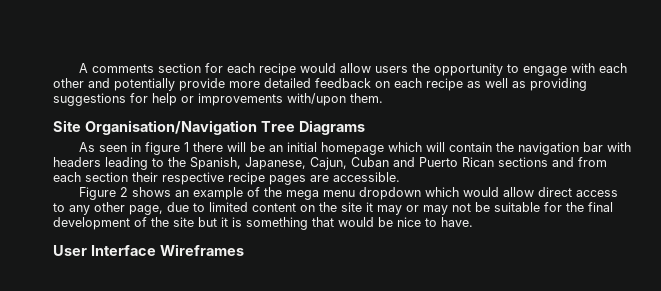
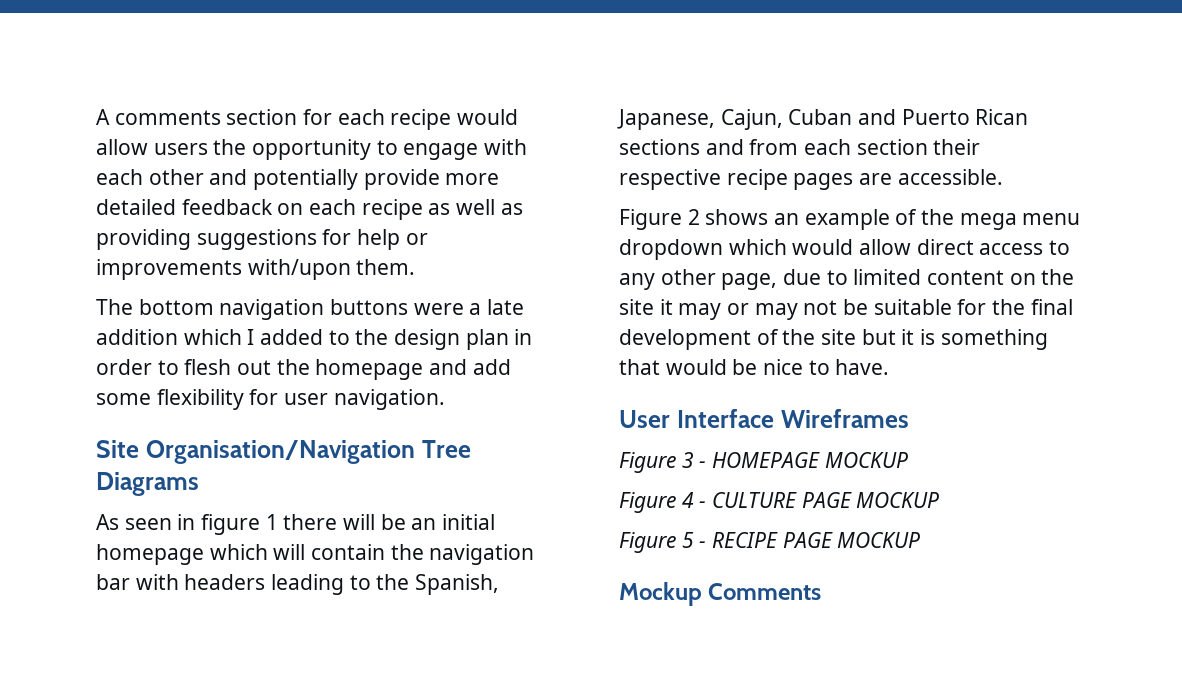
+ The bottom navigation buttons were a late addition which I added to the design plan in order to flesh out the homepage and add some flexibility for user navigation.
+ Figure 3 - HOMEPAGE MOCKUP
+ Figure 4 - CULTURE PAGE MOCKUP
+ Figure 5 - RECIPE PAGE MOCKUP
+ Mockup Comments

